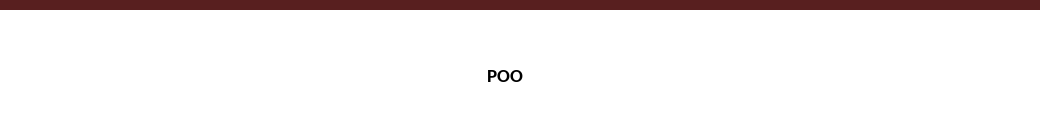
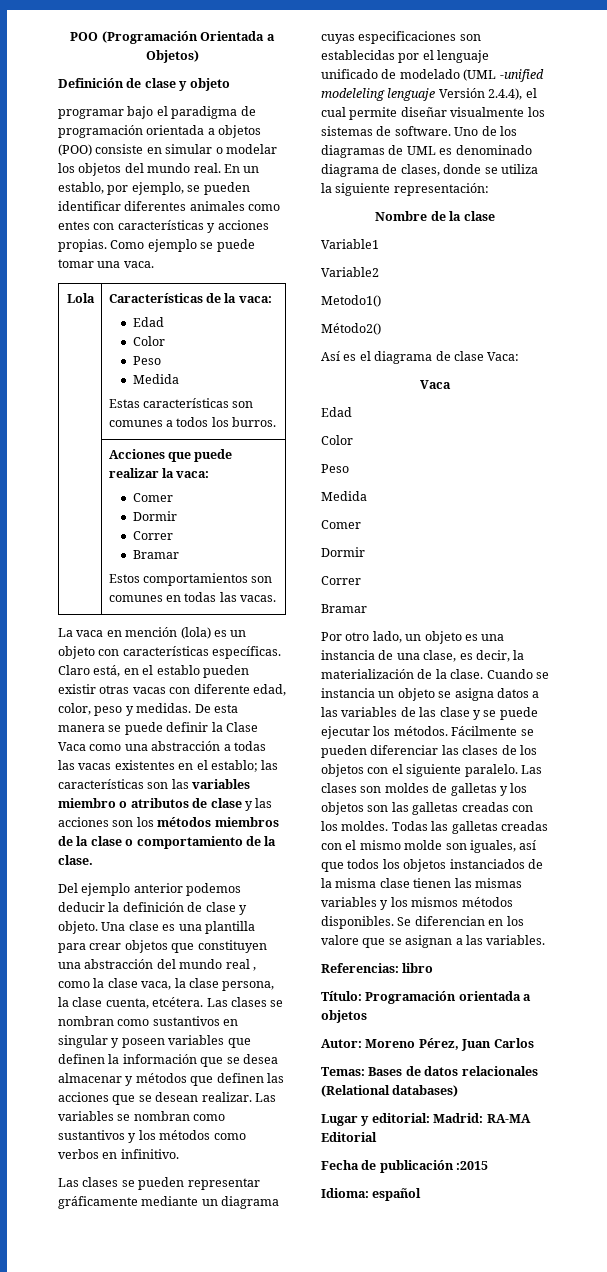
- POO
+ POO (Programación Orientada a Objetos)
+ Definición de clase y objeto
+ programar bajo el paradigma de programación orientada a objetos (POO) consiste en simular o modelar los objetos del mundo real. En un establo, por ejemplo, se pueden identificar diferentes animales como entes con características y acciones propias. Como ejemplo se puede tomar una vaca.
+ Lola | Características de la vaca:
+ Edad
+ Color
+ Peso
+ Medida
+ Estas características son comunes a todos los burros.
+ | Acciones que puede realizar la vaca:
+ Comer
+ Dormir
+ Correr
+ Bramar
+ Estos comportamientos son comunes en todas las vacas.
+ La vaca en mención (lola) es un objeto con características específicas. Claro está, en el establo pueden existir otras vacas con diferente edad, color, peso y medidas. De esta manera se puede definir la Clase Vaca como una abstracción a todas las vacas existentes en el establo; las características son las variables miembro o atributos de clase y las acciones son los métodos miembros de la clase o comportamiento de la clase.
+ Del ejemplo anterior podemos deducir la definición de clase y objeto. Una clase es una plantilla para crear objetos que constituyen una abstracción del mundo real , como la clase vaca, la clase persona, la clase cuenta, etcétera. Las clases se nombran como sustantivos en singular y poseen variables que definen la información que se desea almacenar y métodos que definen las acciones que se desean realizar. Las variables se nombran como sustantivos y los métodos como verbos en infinitivo.
+ Las clases se pueden representar gráficamente mediante un diagrama cuyas especificaciones son establecidas por el lenguaje unificado de modelado (UML -unified modeleling lenguaje Versión 2.4.4), el cual permite diseñar visualmente los sistemas de software. Uno de los diagramas de UML es denominado diagrama de clases, donde se utiliza la siguiente representación:
+ Nombre de la clase
+ Variable1
+ Variable2
+ Metodo1()
+ Método2()
+ Así es el diagrama de clase Vaca:
+ Vaca
+ Edad
+ Color
+ Peso
+ Medida
+ Comer
+ Dormir
+ Correr
+ Bramar
+ Por otro lado, un objeto es una instancia de una clase, es decir, la materialización de la clase. Cuando se instancia un objeto se asigna datos a las variables de las clase y se puede ejecutar los métodos. Fácilmente se pueden diferenciar las clases de los objetos con el siguiente paralelo. Las clases son moldes de galletas y los objetos son las galletas creadas con los moldes. Todas las galletas creadas con el mismo molde son iguales, así que todos los objetos instanciados de la misma clase tienen las mismas variables y los mismos métodos disponibles. Se diferencian en los valore que se asignan a las variables.
+ Referencias: libro
+ Título: Programación orientada a objetos
+ Autor: Moreno Pérez, Juan Carlos
+ Temas: Bases de datos relacionales (Relational databases)
+ Lugar y editorial: Madrid: RA-MA Editorial
+ Fecha de publicación :2015
+ Idioma: español

